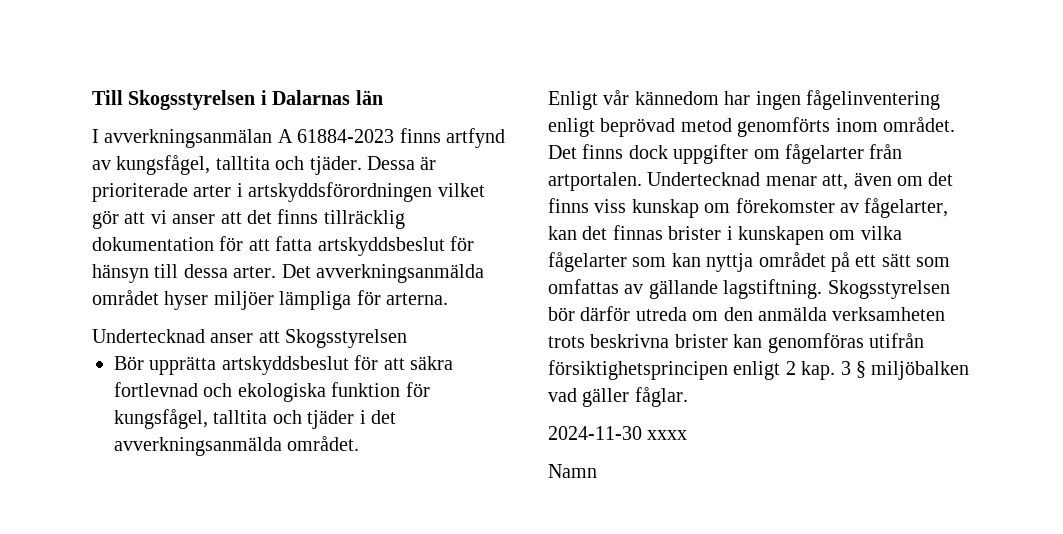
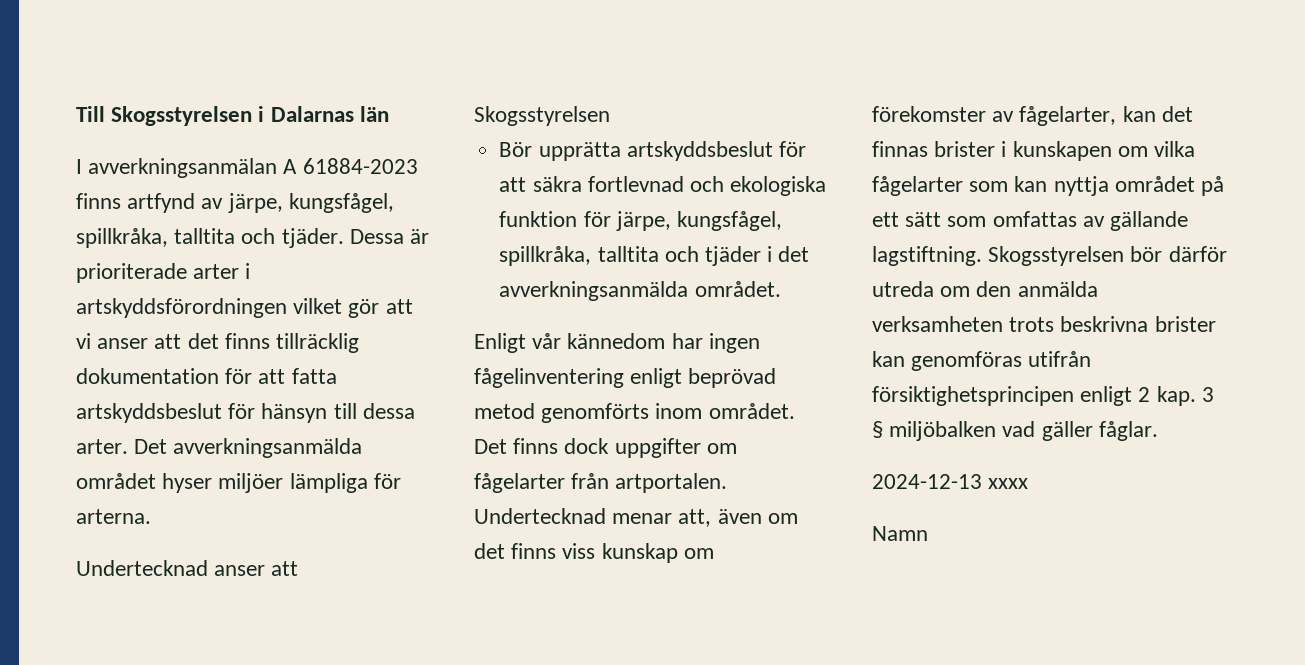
- I avverkningsanmälan A 61884-2023 finns artfynd av kungsfågel, talltita och tjäder.
+ I avverkningsanmälan A 61884-2023 finns artfynd av järpe, kungsfågel, spillkråka, talltita och tjäder.
- Bör upprätta artskyddsbeslut för att säkra fortlevnad och ekologiska funktion för kungsfågel, talltita och tjäder i det avverkningsanmälda området.
+ Bör upprätta artskyddsbeslut för att säkra fortlevnad och ekologiska funktion för järpe, kungsfågel, spillkråka, talltita och tjäder i det avverkningsanmälda området.
- 2024-11-30 xxxx
+ 2024-12-13 xxxx

